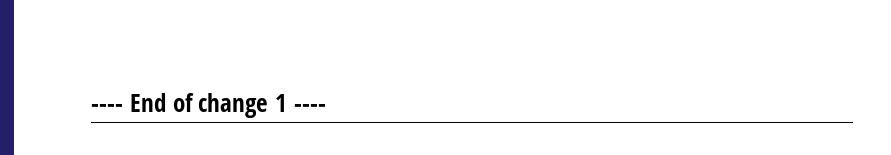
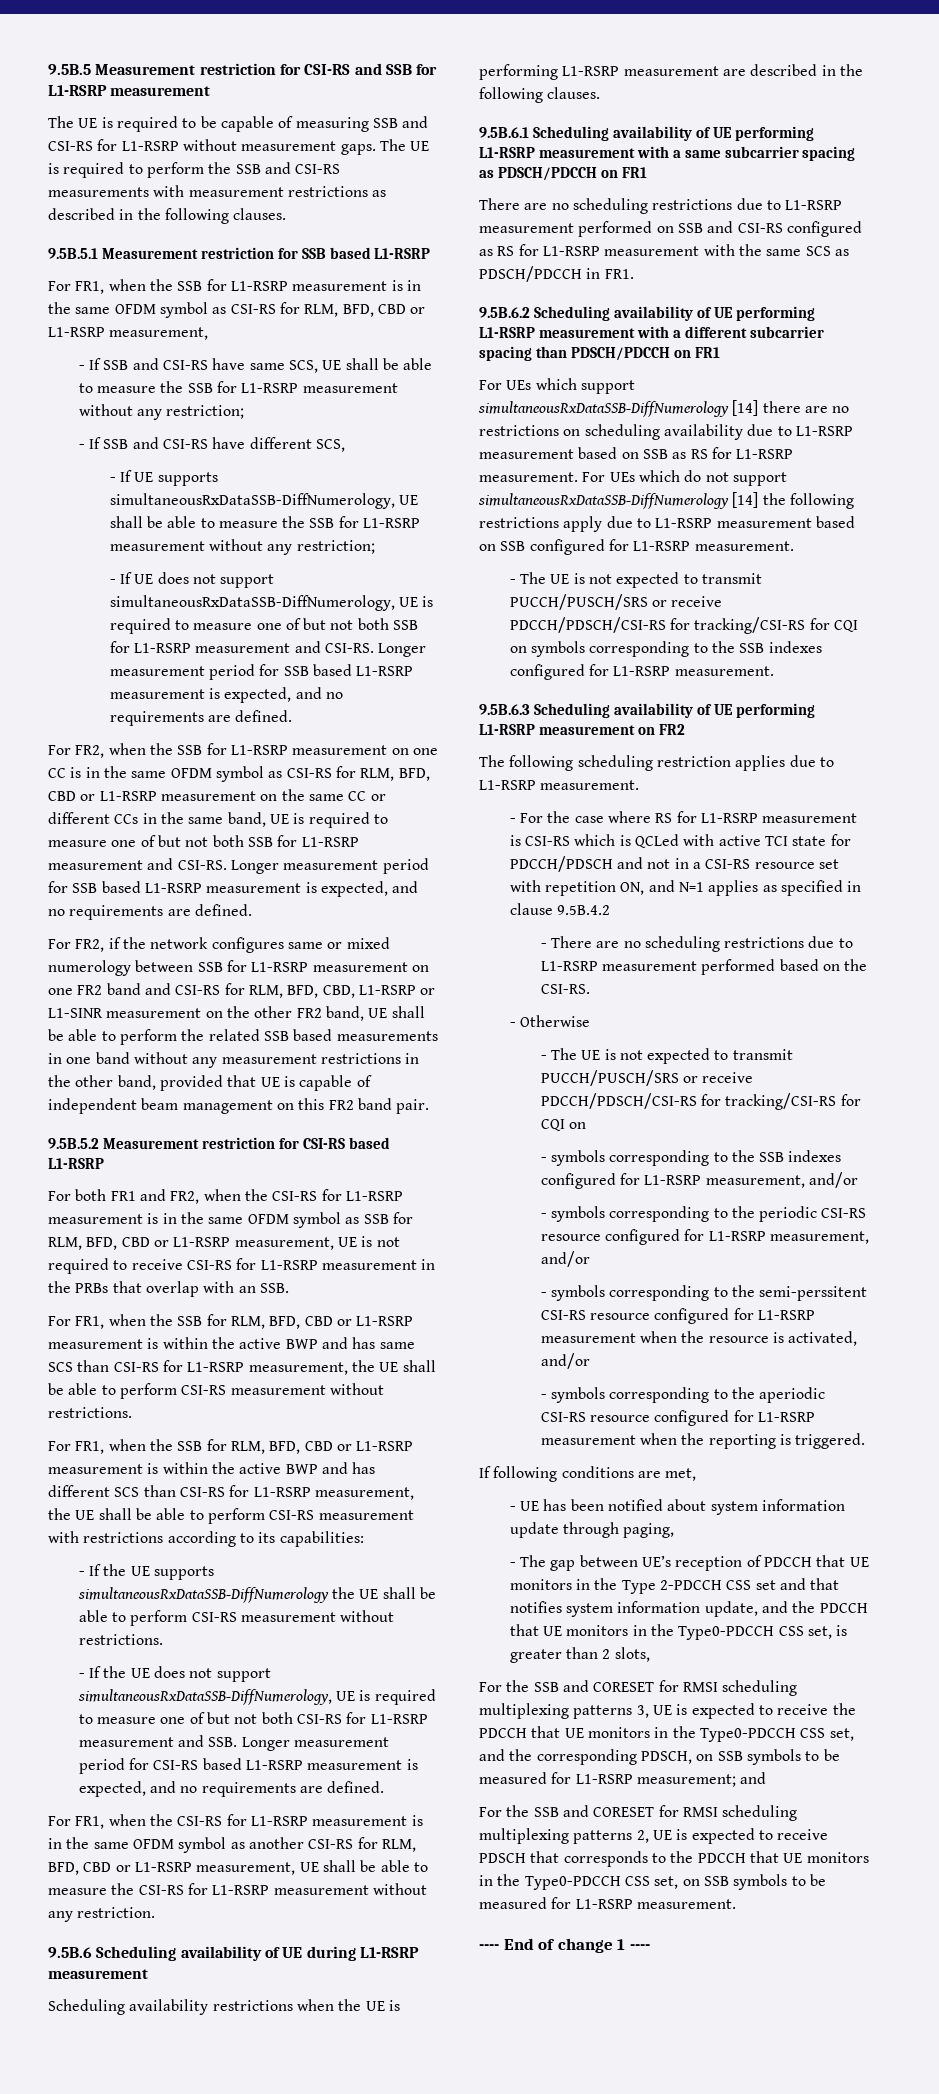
+ 9.5B.5 Measurement restriction for CSI-RS and SSB for L1-RSRP measurement
+ The UE is required to be capable of measuring SSB and CSI-RS for L1-RSRP without measurement gaps. The UE is required to perform the SSB and CSI-RS measurements with measurement restrictions as described in the following clauses.
+ 9.5B.5.1 Measurement restriction for SSB based L1-RSRP
+ For FR1, when the SSB for L1-RSRP measurement is in the same OFDM symbol as CSI-RS for RLM, BFD, CBD or L1-RSRP measurement,
+ - If SSB and CSI-RS have same SCS, UE shall be able to measure the SSB for L1-RSRP measurement without any restriction;
+ - If SSB and CSI-RS have different SCS,
+ - If UE supports simultaneousRxDataSSB-DiffNumerology, UE shall be able to measure the SSB for L1-RSRP measurement without any restriction;
+ - If UE does not support simultaneousRxDataSSB-DiffNumerology, UE is required to measure one of but not both SSB for L1-RSRP measurement and CSI-RS. Longer measurement period for SSB based L1-RSRP measurement is expected, and no requirements are defined.
+ For FR2, when the SSB for L1-RSRP measurement on one CC is in the same OFDM symbol as CSI-RS for RLM, BFD, CBD or L1-RSRP measurement on the same CC or different CCs in the same band, UE is required to measure one of but not both SSB for L1-RSRP measurement and CSI-RS. Longer measurement period for SSB based L1-RSRP measurement is expected, and no requirements are defined.
+ For FR2, if the network configures same or mixed numerology between SSB for L1-RSRP measurement on one FR2 band and CSI-RS for RLM, BFD, CBD, L1-RSRP or L1-SINR measurement on the other FR2 band, UE shall be able to perform the related SSB based measurements in one band without any measurement restrictions in the other band, provided that UE is capable of independent beam management on this FR2 band pair.
+ 9.5B.5.2 Measurement restriction for CSI-RS based L1-RSRP
+ For both FR1 and FR2, when the CSI-RS for L1-RSRP measurement is in the same OFDM symbol as SSB for RLM, BFD, CBD or L1-RSRP measurement, UE is not required to receive CSI-RS for L1-RSRP measurement in the PRBs that overlap with an SSB.
+ For FR1, when the SSB for RLM, BFD, CBD or L1-RSRP measurement is within the active BWP and has same SCS than CSI-RS for L1-RSRP measurement, the UE shall be able to perform CSI-RS measurement without restrictions.
+ For FR1, when the SSB for RLM, BFD, CBD or L1-RSRP measurement is within the active BWP and has different SCS than CSI-RS for L1-RSRP measurement, the UE shall be able to perform CSI-RS measurement with restrictions according to its capabilities:
+ - If the UE supports simultaneousRxDataSSB-DiffNumerology the UE shall be able to perform CSI-RS measurement without restrictions.
+ - If the UE does not support simultaneousRxDataSSB-DiffNumerology, UE is required to measure one of but not both CSI-RS for L1-RSRP measurement and SSB. Longer measurement period for CSI-RS based L1-RSRP measurement is expected, and no requirements are defined.
+ For FR1, when the CSI-RS for L1-RSRP measurement is in the same OFDM symbol as another CSI-RS for RLM, BFD, CBD or L1-RSRP measurement, UE shall be able to measure the CSI-RS for L1-RSRP measurement without any restriction.
+ 9.5B.6 Scheduling availability of UE during L1-RSRP measurement
+ Scheduling availability restrictions when the UE is performing L1-RSRP measurement are described in the following clauses.
+ 9.5B.6.1 Scheduling availability of UE performing L1-RSRP measurement with a same subcarrier spacing as PDSCH/PDCCH on FR1
+ There are no scheduling restrictions due to L1-RSRP measurement performed on SSB and CSI-RS configured as RS for L1-RSRP measurement with the same SCS as PDSCH/PDCCH in FR1.
+ 9.5B.6.2 Scheduling availability of UE performing L1-RSRP measurement with a different subcarrier spacing than PDSCH/PDCCH on FR1
+ For UEs which support simultaneousRxDataSSB-DiffNumerology [14] there are no restrictions on scheduling availability due to L1-RSRP measurement based on SSB as RS for L1-RSRP measurement. For UEs which do not support simultaneousRxDataSSB-DiffNumerology [14] the following restrictions apply due to L1-RSRP measurement based on SSB configured for L1-RSRP measurement.
+ - The UE is not expected to transmit PUCCH/PUSCH/SRS or receive PDCCH/PDSCH/CSI-RS for tracking/CSI-RS for CQI on symbols corresponding to the SSB indexes configured for L1-RSRP measurement.
+ 9.5B.6.3 Scheduling availability of UE performing L1-RSRP measurement on FR2
+ The following scheduling restriction applies due to L1-RSRP measurement.
+ - For the case where RS for L1-RSRP measurement is CSI-RS which is QCLed with active TCI state for PDCCH/PDSCH and not in a CSI-RS resource set with repetition ON, and N=1 applies as specified in clause 9.5B.4.2
+ - There are no scheduling restrictions due to L1-RSRP measurement performed based on the CSI-RS.
+ - Otherwise
+ - The UE is not expected to transmit PUCCH/PUSCH/SRS or receive PDCCH/PDSCH/CSI-RS for tracking/CSI-RS for CQI on
+ - symbols corresponding to the SSB indexes configured for L1-RSRP measurement, and/or
+ - symbols corresponding to the periodic CSI-RS resource configured for L1-RSRP measurement, and/or
+ - symbols corresponding to the semi-perssitent CSI-RS resource configured for L1-RSRP measurement when the resource is activated, and/or
+ - symbols corresponding to the aperiodic CSI-RS resource configured for L1-RSRP measurement when the reporting is triggered.
+ If following conditions are met,
+ - UE has been notified about system information update through paging,
+ - The gap between UE’s reception of PDCCH that UE monitors in the Type 2-PDCCH CSS set and that notifies system information update, and the PDCCH that UE monitors in the Type0-PDCCH CSS set, is greater than 2 slots,
+ For the SSB and CORESET for RMSI scheduling multiplexing patterns 3, UE is expected to receive the PDCCH that UE monitors in the Type0-PDCCH CSS set, and the corresponding PDSCH, on SSB symbols to be measured for L1-RSRP measurement; and
+ For the SSB and CORESET for RMSI scheduling multiplexing patterns 2, UE is expected to receive PDSCH that corresponds to the PDCCH that UE monitors in the Type0-PDCCH CSS set, on SSB symbols to be measured for L1-RSRP measurement.

